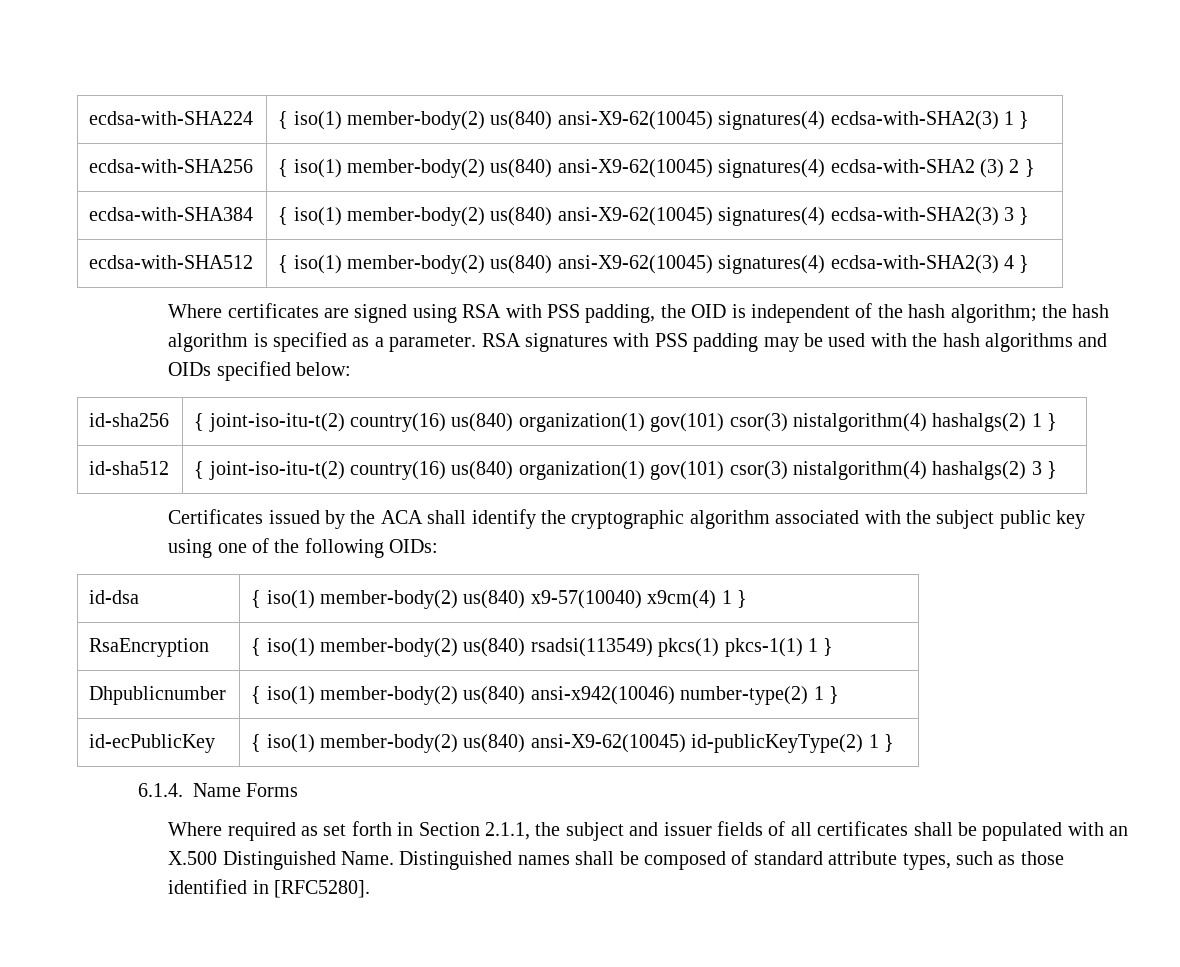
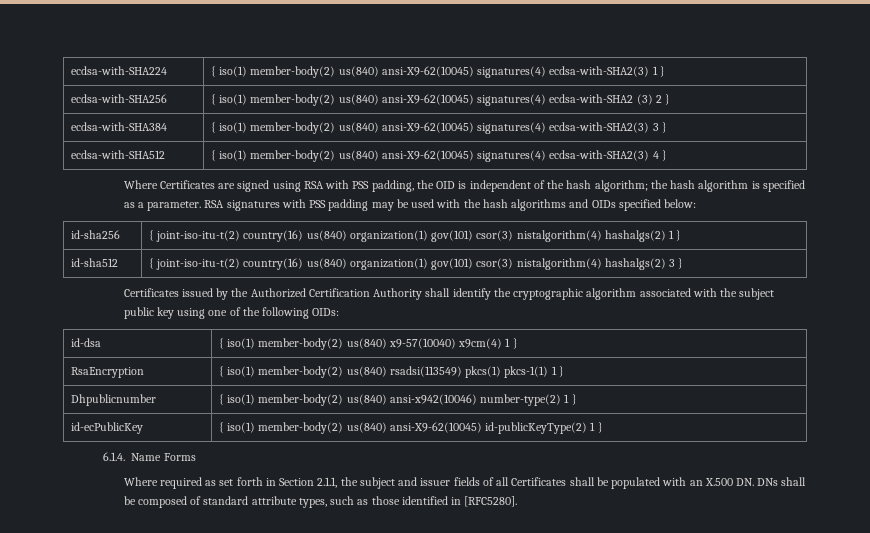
- Where certificates are signed using RSA with PSS padding, the OID is independent of the hash algorithm; the hash algorithm is specified as a parameter.
+ Where Certificates are signed using RSA with PSS padding, the OID is independent of the hash algorithm; the hash algorithm is specified as a parameter.
- Certificates issued by the ACA shall identify the cryptographic algorithm associated with the subject public key using one of the following OIDs:
+ Certificates issued by the Authorized Certification Authority shall identify the cryptographic algorithm associated with the subject public key using one of the following OIDs:
- Where required as set forth in Section 2.1.1, the subject and issuer fields of all certificates shall be populated with an X.500 Distinguished Name. Distinguished names shall be composed of standard attribute types, such as those identified in [RFC5280].
+ Where required as set forth in Section 2.1.1, the subject and issuer fields of all Certificates shall be populated with an X.500 DN. DNs shall be composed of standard attribute types, such as those identified in [RFC5280].

